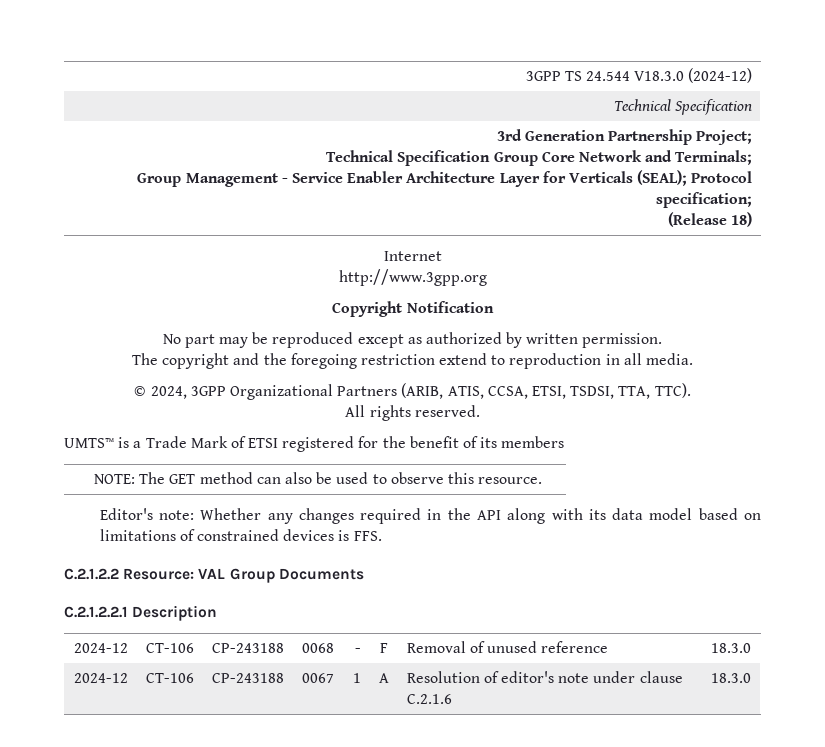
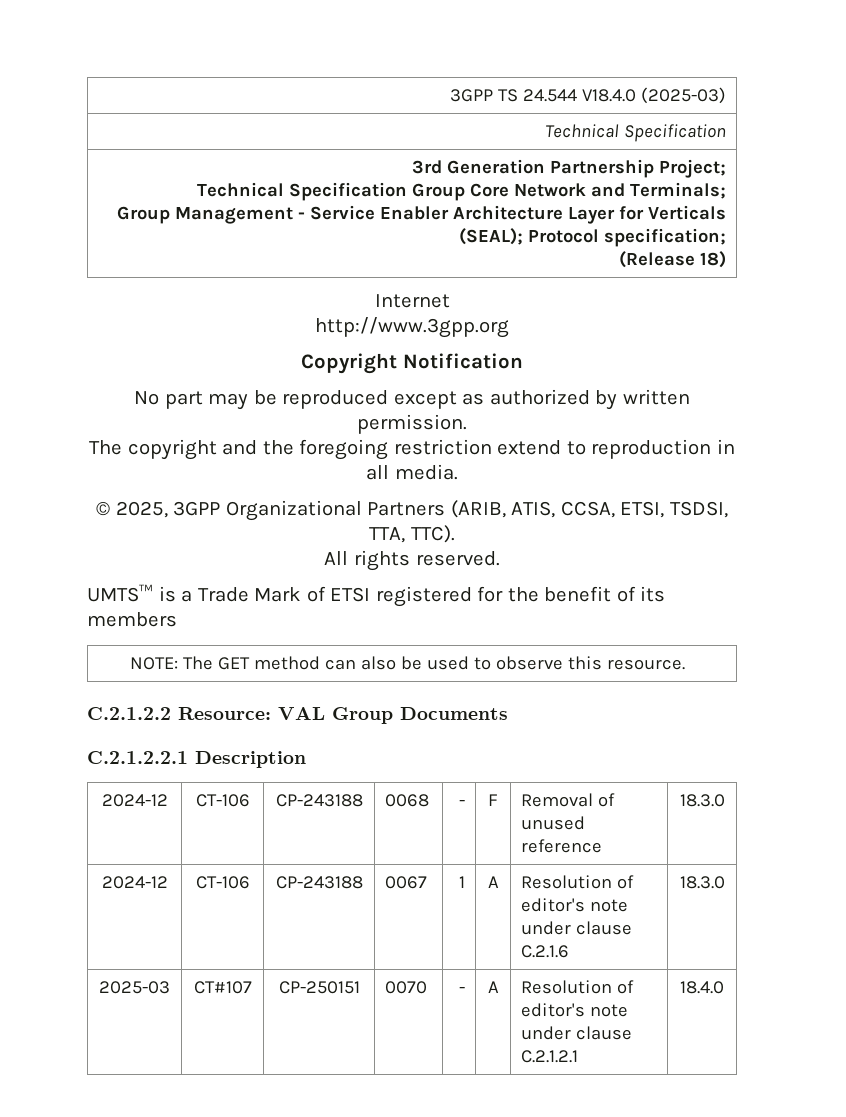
- 3GPP TS 24.544 V18.3.0 (2024-12)
+ 3GPP TS 24.544 V18.4.0 (2025-03)
- © 2024, 3GPP Organizational Partners (ARIB, ATIS, CCSA, ETSI, TSDSI, TTA, TTC).
+ © 2025, 3GPP Organizational Partners (ARIB, ATIS, CCSA, ETSI, TSDSI, TTA, TTC).
- Editor's note: Whether any changes required in the API along with its data model based on limitations of constrained devices is FFS.
+ 2025-03 | CT#107 | CP-250151 | 0070 | - | A | Resolution of editor's note under clause C.2.1.2.1 | 18.4.0

